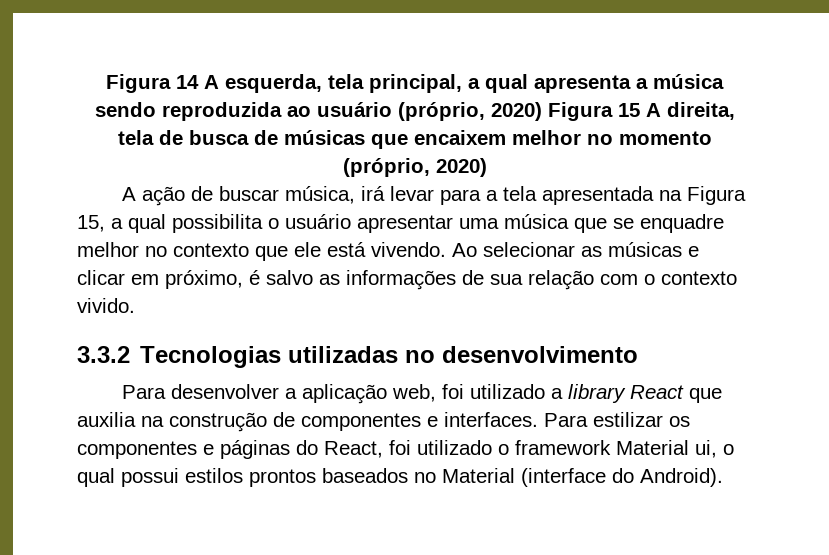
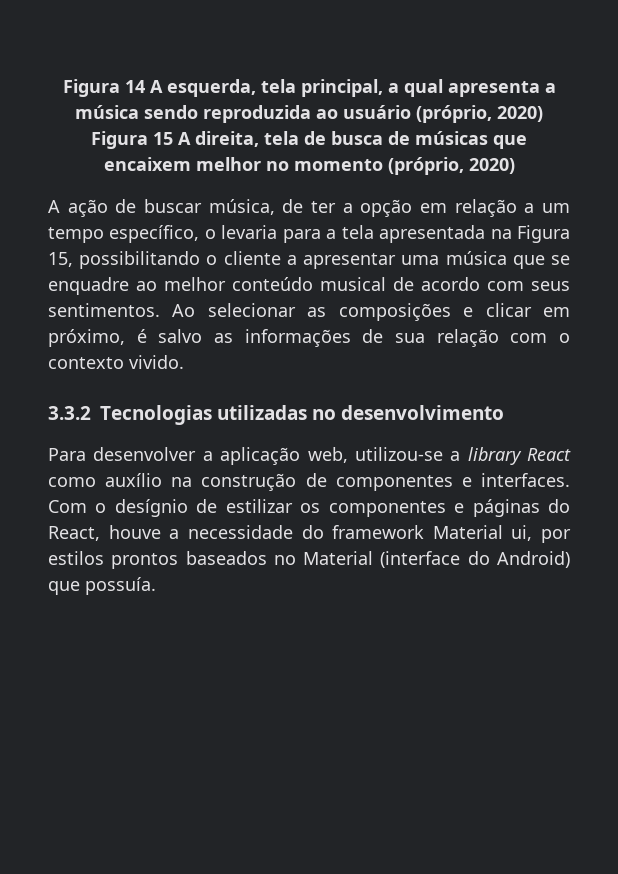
- A ação de buscar música, irá levar para a tela apresentada na Figura 15, a qual possibilita o usuário apresentar uma música que se enquadre melhor no contexto que ele está vivendo.
+ A ação de buscar música, de ter a opção em relação a um tempo específico, o levaria para a tela apresentada na Figura 15, possibilitando o cliente a apresentar uma música que se enquadre ao melhor conteúdo musical de acordo com seus sentimentos.
- Ao selecionar as músicas e clicar em próximo, é salvo as informações de sua relação com o contexto vivido.
+ Ao selecionar as composições e clicar em próximo, é salvo as informações de sua relação com o contexto vivido.
- Para desenvolver a aplicação web, foi utilizado a library React que auxilia na construção de componentes e interfaces.
+ Para desenvolver a aplicação web, utilizou-se a library React como auxílio na construção de componentes e interfaces.
- Para estilizar os componentes e páginas do React, foi utilizado o framework Material ui, o qual possui estilos prontos baseados no Material (interface do Android).
+ Com o desígnio de estilizar os componentes e páginas do React, houve a necessidade do framework Material ui, por estilos prontos baseados no Material (interface do Android) que possuía.

